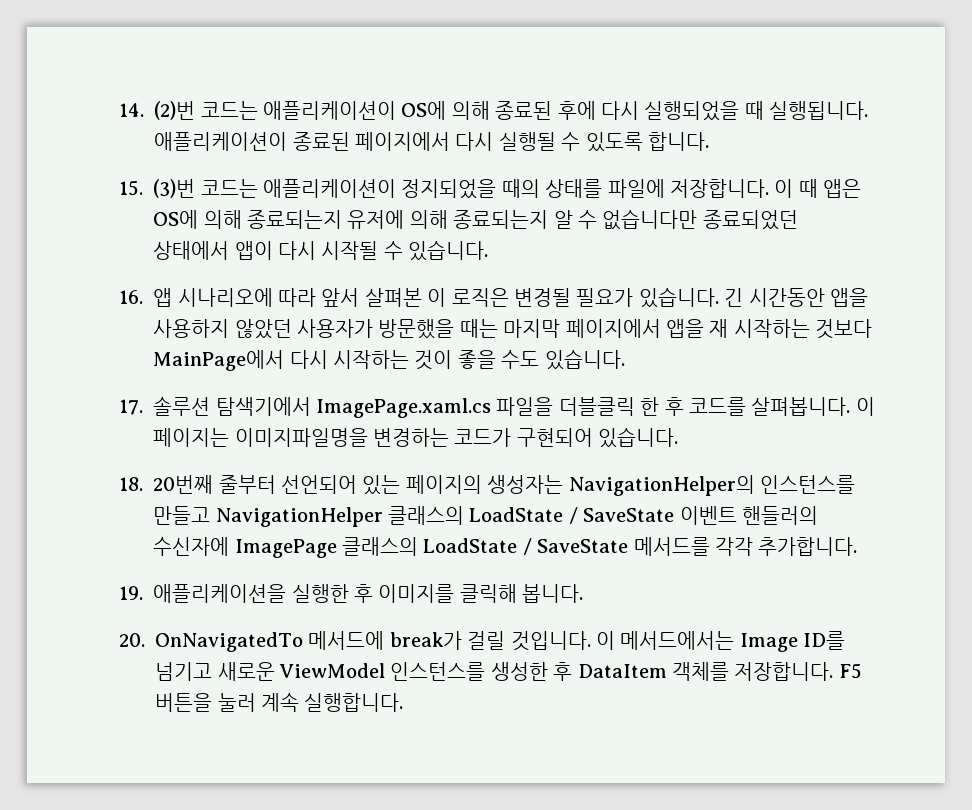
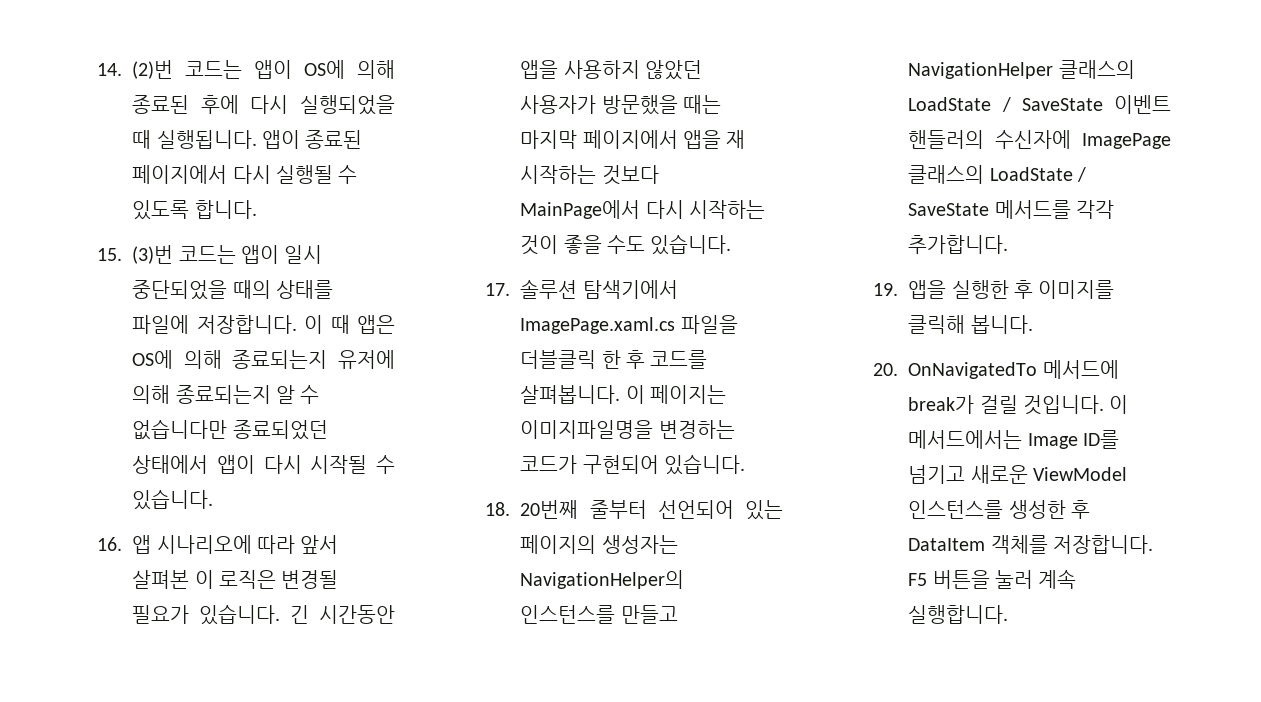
- 14. (2)번 코드는 애플리케이션이 OS에 의해 종료된 후에 다시 실행되었을 때 실행됩니다.
+ 14. (2)번 코드는 앱이 OS에 의해 종료된 후에 다시 실행되었을 때 실행됩니다.
- 애플리케이션이 종료된 페이지에서 다시 실행될 수 있도록 합니다.
+ 앱이 종료된 페이지에서 다시 실행될 수 있도록 합니다.
- 15. (3)번 코드는 애플리케이션이 정지되었을 때의 상태를 파일에 저장합니다.
+ 15. (3)번 코드는 앱이 일시 중단되었을 때의 상태를 파일에 저장합니다.
- 19. 애플리케이션을 실행한 후 이미지를 클릭해 봅니다.
+ 19. 앱을 실행한 후 이미지를 클릭해 봅니다.

